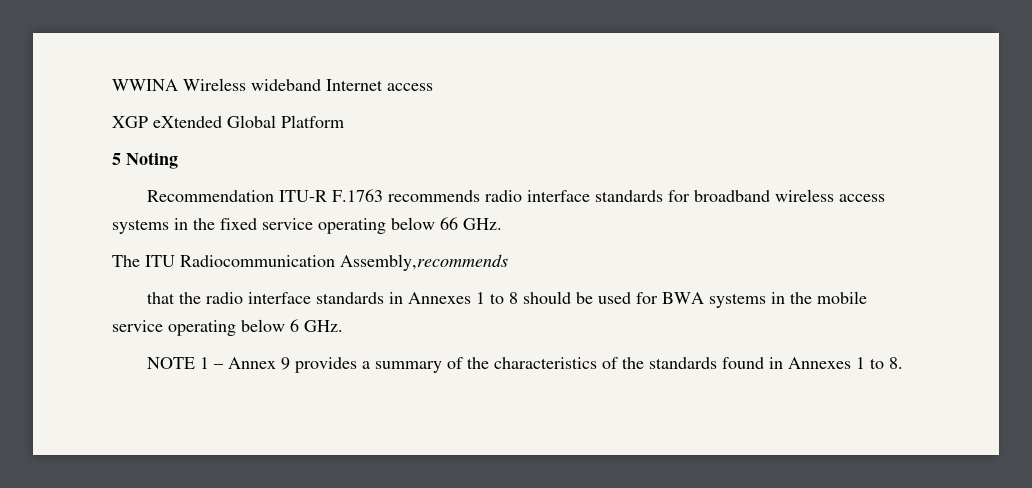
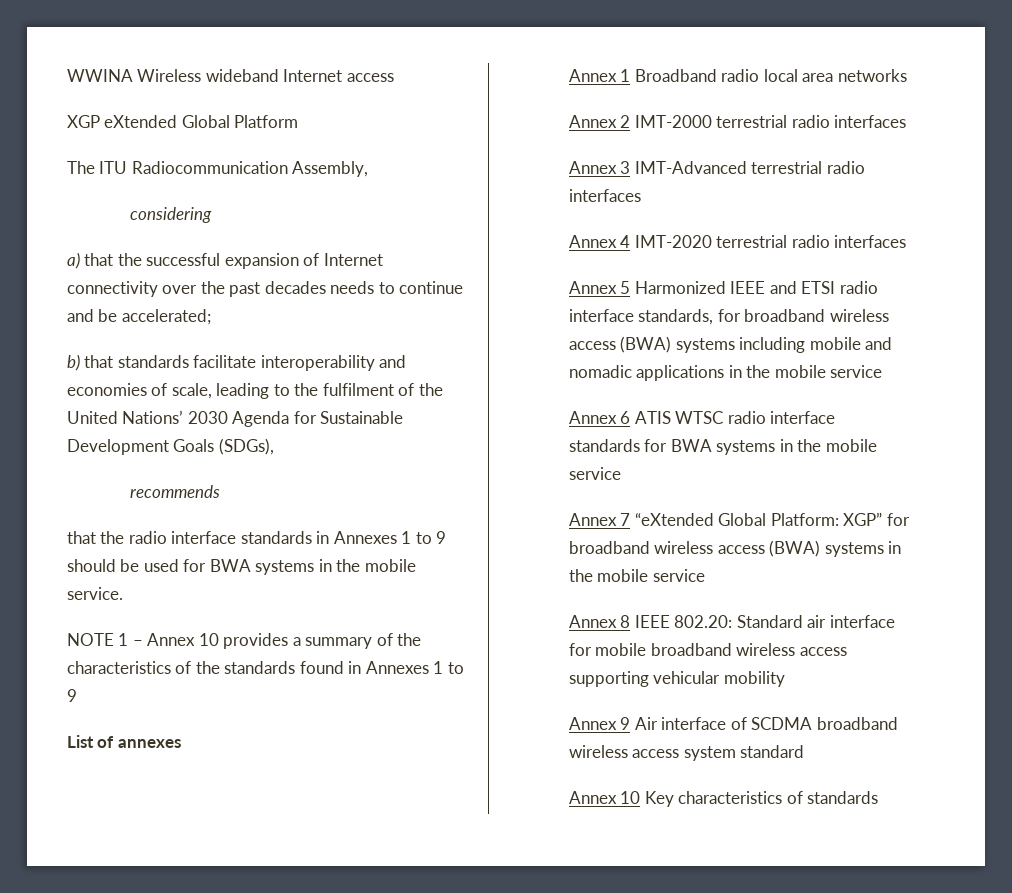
- 5 Noting
- Recommendation ITU-R F.1763 recommends radio interface standards for broadband wireless access systems in the fixed service operating below 66 GHz.
- The ITU Radiocommunication Assembly,recommends
+ The ITU Radiocommunication Assembly,
+ considering
+ a) that the successful expansion of Internet connectivity over the past decades needs to continue and be accelerated;
+ b) that standards facilitate interoperability and economies of scale, leading to the fulfilment of the United Nations’ 2030 Agenda for Sustainable Development Goals (SDGs),
+ recommends
- that the radio interface standards in Annexes 1 to 8 should be used for BWA systems in the mobile service operating below 6 GHz.
+ that the radio interface standards in Annexes 1 to 9 should be used for BWA systems in the mobile service.
- NOTE 1 – Annex 9 provides a summary of the characteristics of the standards found in Annexes 1 to 8.
+ NOTE 1 – Annex 10 provides a summary of the characteristics of the standards found in Annexes 1 to 9
+ List of annexes
+ Annex 1 Broadband radio local area networks
+ Annex 2 IMT-2000 terrestrial radio interfaces
+ Annex 3 IMT-Advanced terrestrial radio interfaces
+ Annex 4 IMT-2020 terrestrial radio interfaces
+ Annex 5 Harmonized IEEE and ETSI radio interface standards, for broadband wireless access (BWA) systems including mobile and nomadic applications in the mobile service
+ Annex 6 ATIS WTSC radio interface standards for BWA systems in the mobile service
+ Annex 7 “eXtended Global Platform: XGP” for broadband wireless access (BWA) systems in the mobile service
+ Annex 8 IEEE 802.20: Standard air interface for mobile broadband wireless access supporting vehicular mobility
+ Annex 9 Air interface of SCDMA broadband wireless access system standard
+ Annex 10 Key characteristics of standards

